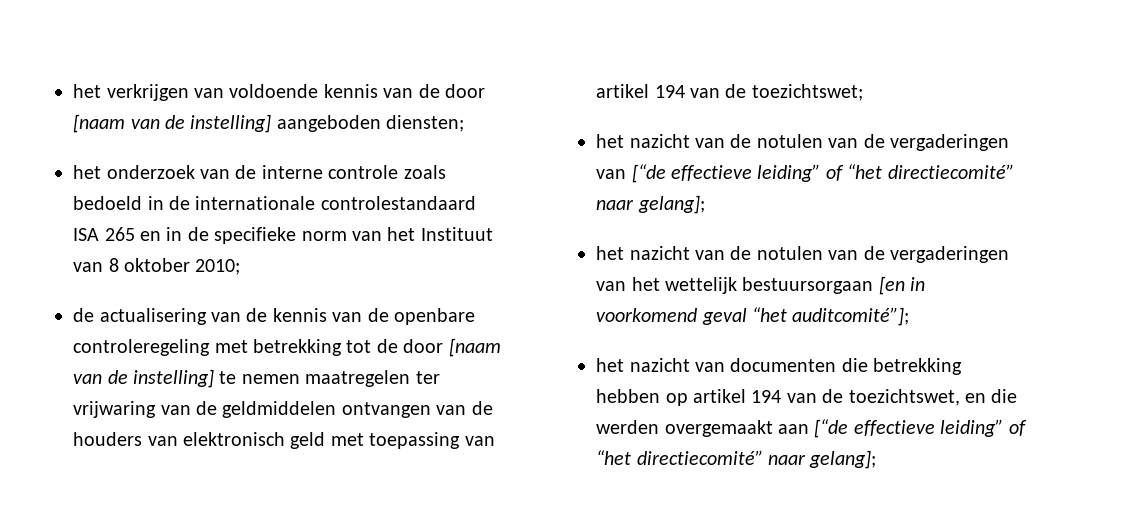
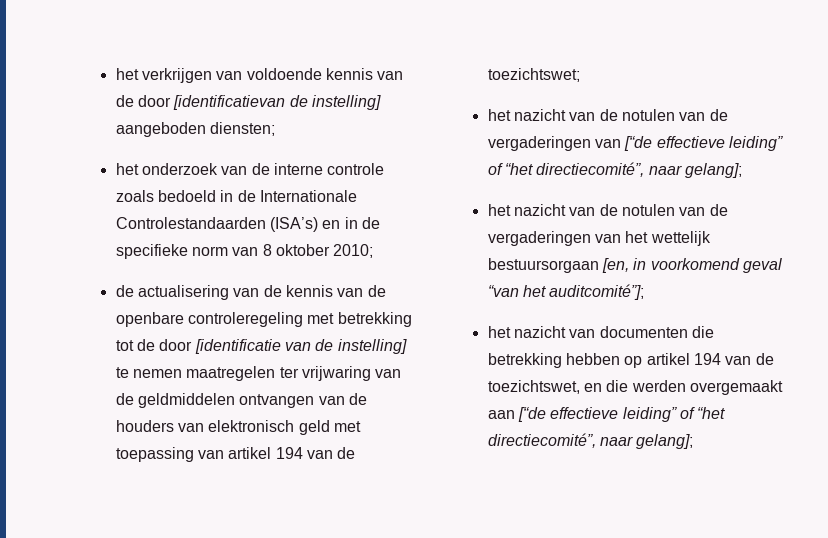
- het verkrijgen van voldoende kennis van de door [naam van de instelling] aangeboden diensten;
+ het verkrijgen van voldoende kennis van de door [identificatievan de instelling] aangeboden diensten;
- het onderzoek van de interne controle zoals bedoeld in de internationale controlestandaard ISA 265 en in de specifieke norm van het Instituut van 8 oktober 2010;
+ het onderzoek van de interne controle zoals bedoeld in de Internationale Controlestandaarden (ISA’s) en in de specifieke norm van 8 oktober 2010;
- de actualisering van de kennis van de openbare controleregeling met betrekking tot de door [naam van de instelling] te nemen maatregelen ter vrijwaring van de geldmiddelen ontvangen van de houders van elektronisch geld met toepassing van artikel 194 van de toezichtswet;
+ de actualisering van de kennis van de openbare controleregeling met betrekking tot de door [identificatie van de instelling] te nemen maatregelen ter vrijwaring van de geldmiddelen ontvangen van de houders van elektronisch geld met toepassing van artikel 194 van de toezichtswet;
- het nazicht van de notulen van de vergaderingen van [“de effectieve leiding” of “het directiecomité” naar gelang];
+ het nazicht van de notulen van de vergaderingen van [“de effectieve leiding” of “het directiecomité”, naar gelang];
- het nazicht van de notulen van de vergaderingen van het wettelijk bestuursorgaan [en in voorkomend geval “het auditcomité”];
+ het nazicht van de notulen van de vergaderingen van het wettelijk bestuursorgaan [en, in voorkomend geval “van het auditcomité”];
- het nazicht van documenten die betrekking hebben op artikel 194 van de toezichtswet, en die werden overgemaakt aan [“de effectieve leiding” of “het directiecomité” naar gelang];
+ het nazicht van documenten die betrekking hebben op artikel 194 van de toezichtswet, en die werden overgemaakt aan [“de effectieve leiding” of “het directiecomité”, naar gelang];

